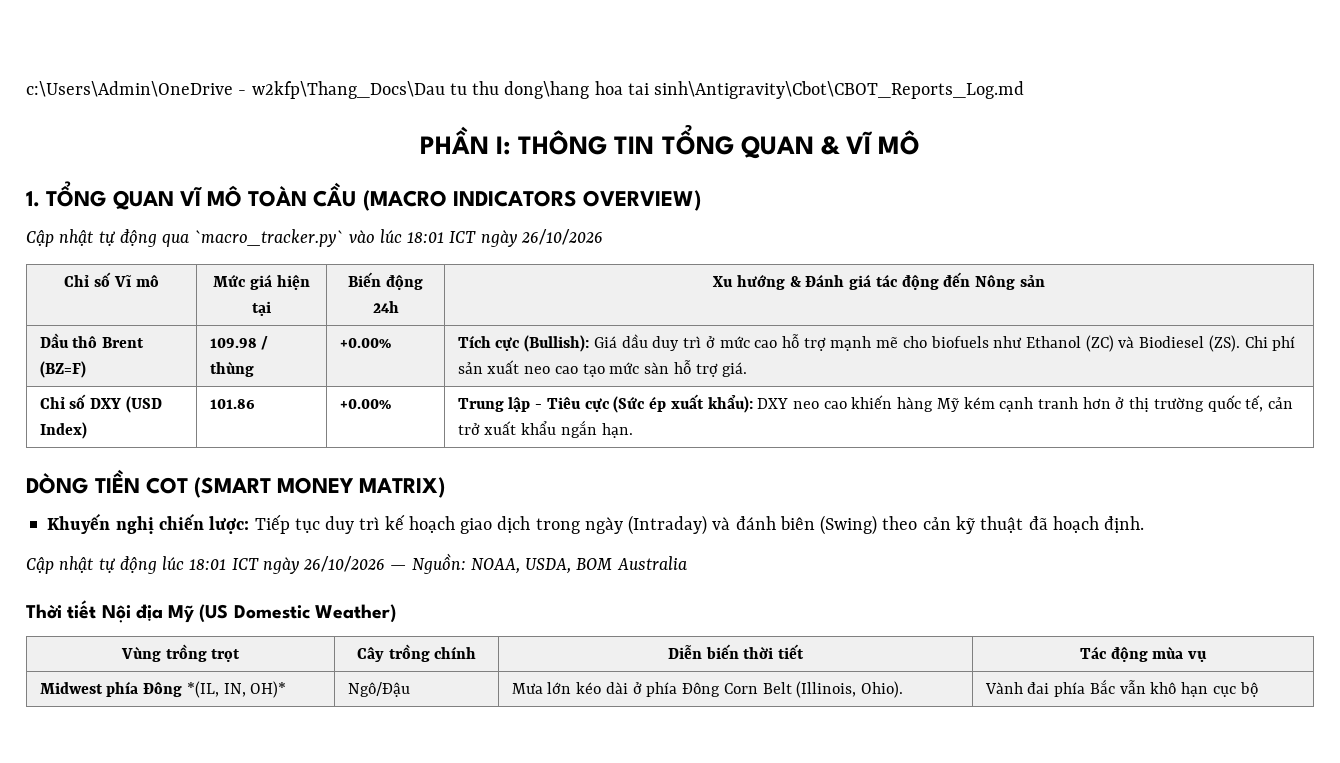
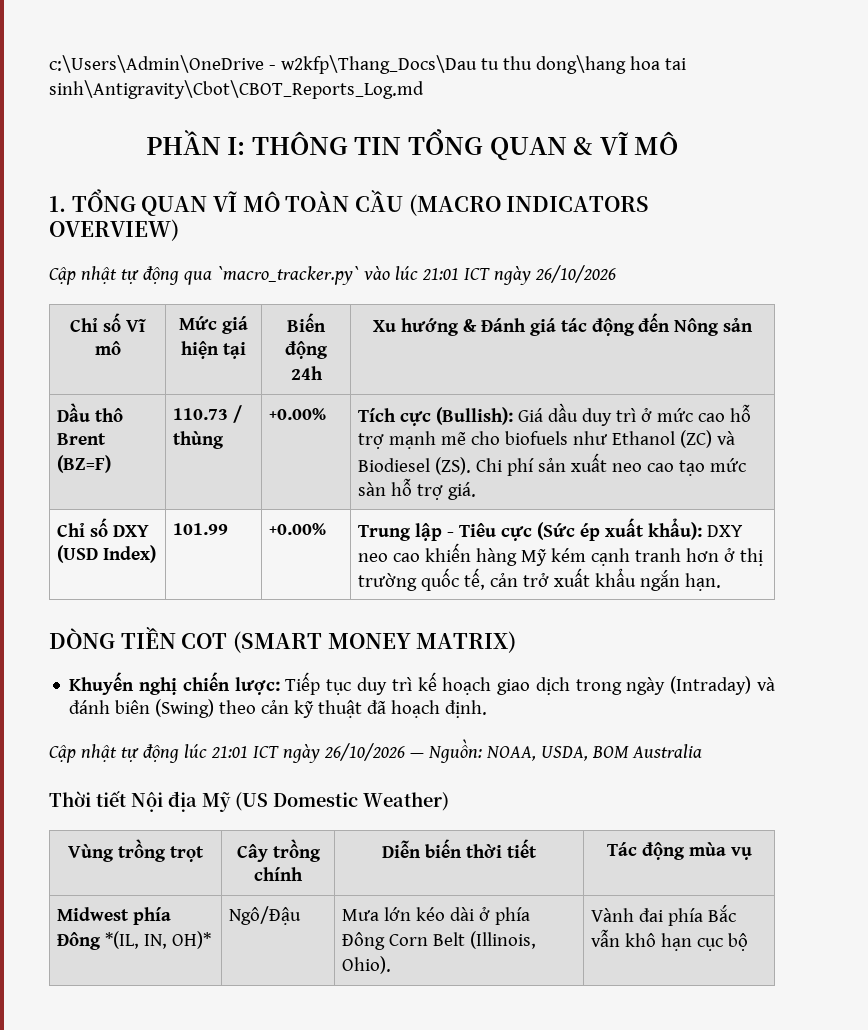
- Cập nhật tự động qua `macro_tracker.py` vào lúc 18:01 ICT ngày 26/10/2026
+ Cập nhật tự động qua `macro_tracker.py` vào lúc 21:01 ICT ngày 26/10/2026
- 109.98 / thùng
+ 110.73 / thùng
- Chỉ số DXY (USD Index) | 101.86 | +0.00% | Trung lập - Tiêu cực (Sức ép xuất khẩu): DXY neo cao khiến hàng Mỹ kém cạnh tranh hơn ở thị trường quốc tế, cản trở xuất khẩu ngắn hạn.
+ Chỉ số DXY (USD Index) | 101.99 | +0.00% | Trung lập - Tiêu cực (Sức ép xuất khẩu): DXY neo cao khiến hàng Mỹ kém cạnh tranh hơn ở thị trường quốc tế, cản trở xuất khẩu ngắn hạn.
- Cập nhật tự động lúc 18:01 ICT ngày 26/10/2026 — Nguồn: NOAA, USDA, BOM Australia
+ Cập nhật tự động lúc 21:01 ICT ngày 26/10/2026 — Nguồn: NOAA, USDA, BOM Australia

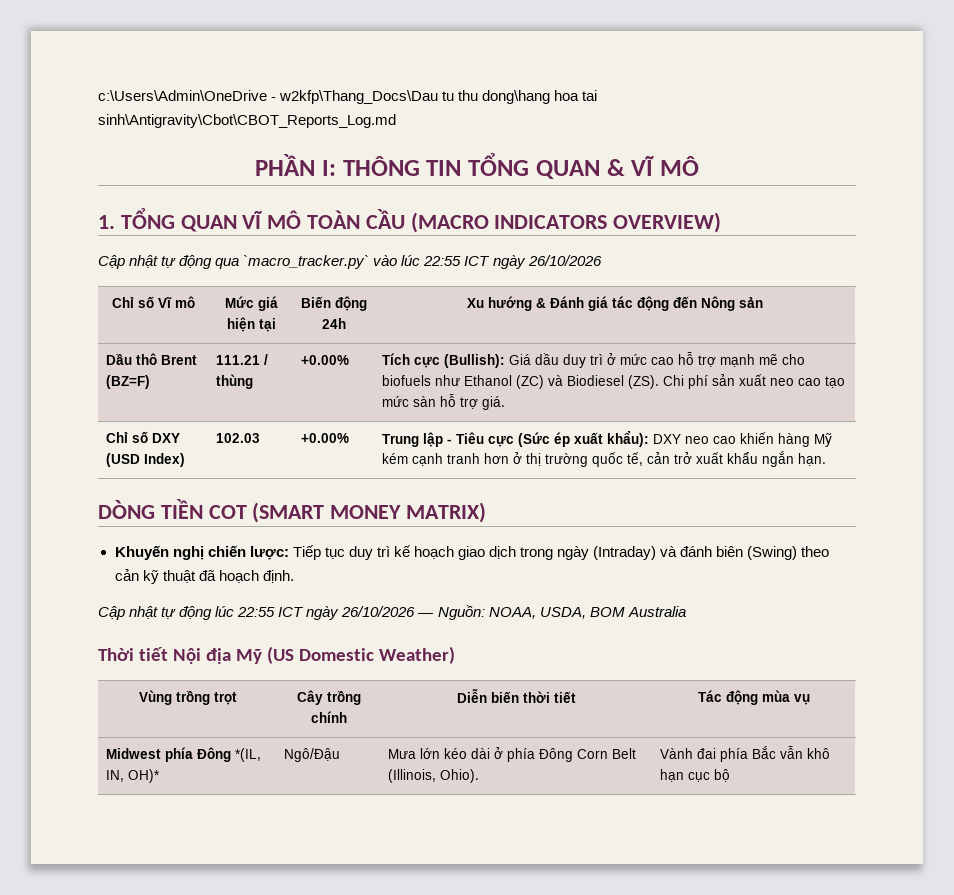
- Cập nhật tự động qua `macro_tracker.py` vào lúc 21:01 ICT ngày 26/10/2026
+ Cập nhật tự động qua `macro_tracker.py` vào lúc 22:55 ICT ngày 26/10/2026
- 110.73 / thùng
+ 111.21 / thùng
- Chỉ số DXY (USD Index) | 101.99 | +0.00% | Trung lập - Tiêu cực (Sức ép xuất khẩu): DXY neo cao khiến hàng Mỹ kém cạnh tranh hơn ở thị trường quốc tế, cản trở xuất khẩu ngắn hạn.
+ Chỉ số DXY (USD Index) | 102.03 | +0.00% | Trung lập - Tiêu cực (Sức ép xuất khẩu): DXY neo cao khiến hàng Mỹ kém cạnh tranh hơn ở thị trường quốc tế, cản trở xuất khẩu ngắn hạn.
- Cập nhật tự động lúc 21:01 ICT ngày 26/10/2026 — Nguồn: NOAA, USDA, BOM Australia
+ Cập nhật tự động lúc 22:55 ICT ngày 26/10/2026 — Nguồn: NOAA, USDA, BOM Australia

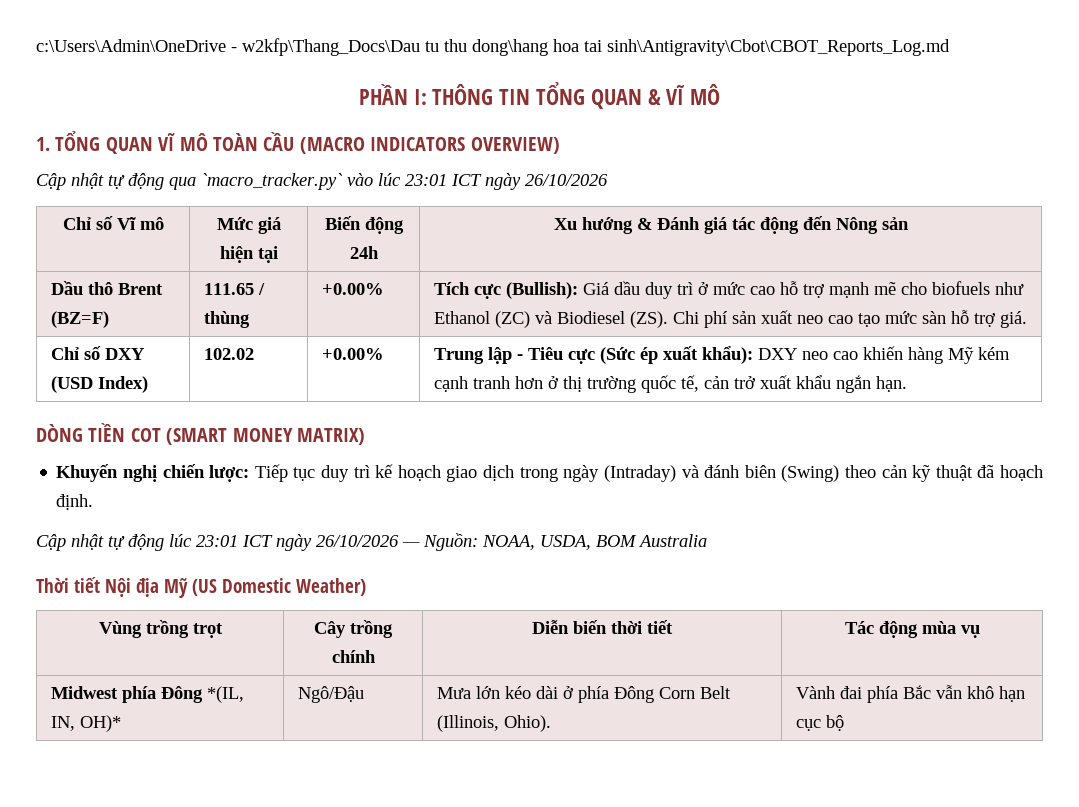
- Cập nhật tự động qua `macro_tracker.py` vào lúc 22:55 ICT ngày 26/10/2026
+ Cập nhật tự động qua `macro_tracker.py` vào lúc 23:01 ICT ngày 26/10/2026
- 111.21 / thùng
+ 111.65 / thùng
- Chỉ số DXY (USD Index) | 102.03 | +0.00% | Trung lập - Tiêu cực (Sức ép xuất khẩu): DXY neo cao khiến hàng Mỹ kém cạnh tranh hơn ở thị trường quốc tế, cản trở xuất khẩu ngắn hạn.
+ Chỉ số DXY (USD Index) | 102.02 | +0.00% | Trung lập - Tiêu cực (Sức ép xuất khẩu): DXY neo cao khiến hàng Mỹ kém cạnh tranh hơn ở thị trường quốc tế, cản trở xuất khẩu ngắn hạn.
- Cập nhật tự động lúc 22:55 ICT ngày 26/10/2026 — Nguồn: NOAA, USDA, BOM Australia
+ Cập nhật tự động lúc 23:01 ICT ngày 26/10/2026 — Nguồn: NOAA, USDA, BOM Australia

